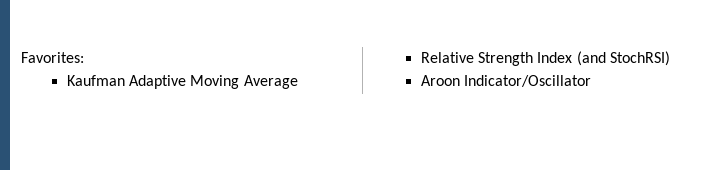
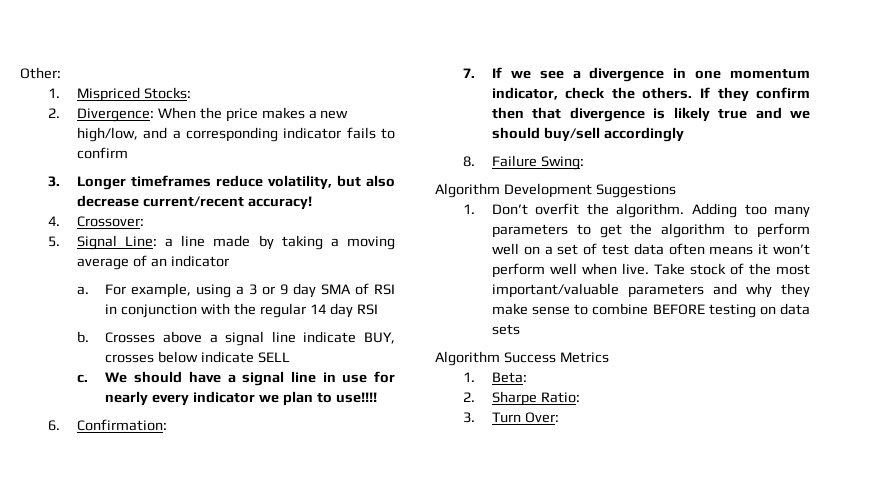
- Favorites:
- Kaufman Adaptive Moving Average
- Relative Strength Index (and StochRSI)
- Aroon Indicator/Oscillator
+ Other:
+ 1. Mispriced Stocks:
+ 2. Divergence: When the price makes a new high/low, and a corresponding indicator fails to confirm
+ 3. Longer timeframes reduce volatility, but also decrease current/recent accuracy!
+ 4. Crossover:
+ 5. Signal Line: a line made by taking a moving average of an indicator
+ a. For example, using a 3 or 9 day SMA of RSI in conjunction with the regular 14 day RSI
+ b. Crosses above a signal line indicate BUY, crosses below indicate SELL
+ c. We should have a signal line in use for nearly every indicator we plan to use!!!!
+ 6. Confirmation:
+ 7. If we see a divergence in one momentum indicator, check the others. If they confirm then that divergence is likely true and we should buy/sell accordingly
+ 8. Failure Swing:
+ Algorithm Development Suggestions
+ 1. Don’t overfit the algorithm. Adding too many parameters to get the algorithm to perform well on a set of test data often means it won’t perform well when live. Take stock of the most important/valuable parameters and why they make sense to combine BEFORE testing on data sets
+ Algorithm Success Metrics
+ 1. Beta:
+ 2. Sharpe Ratio:
+ 3. Turn Over:

